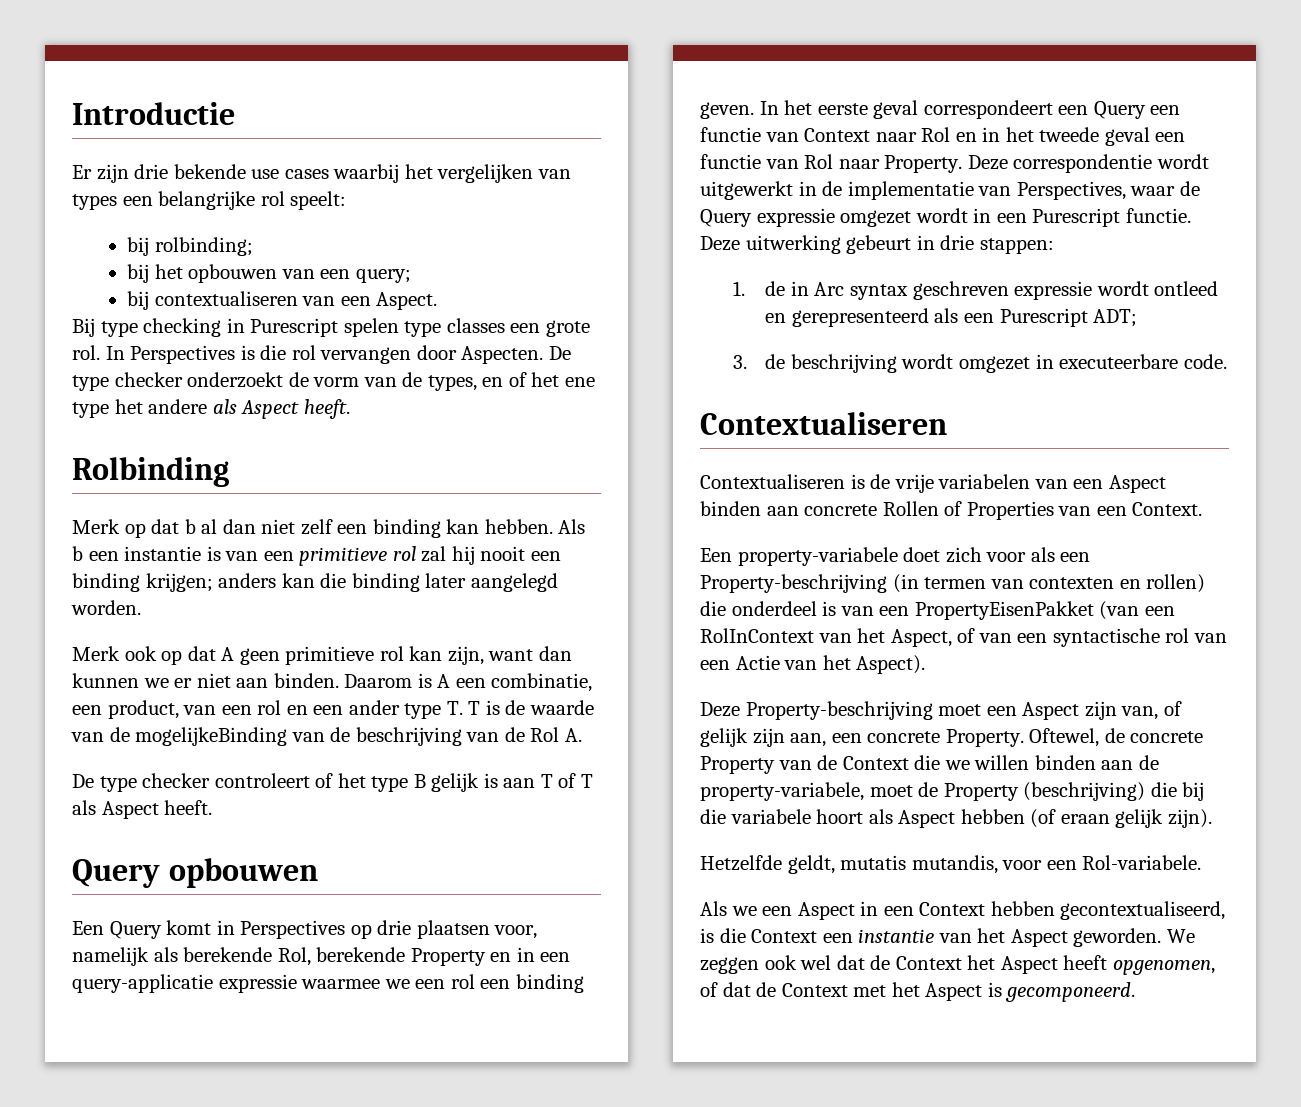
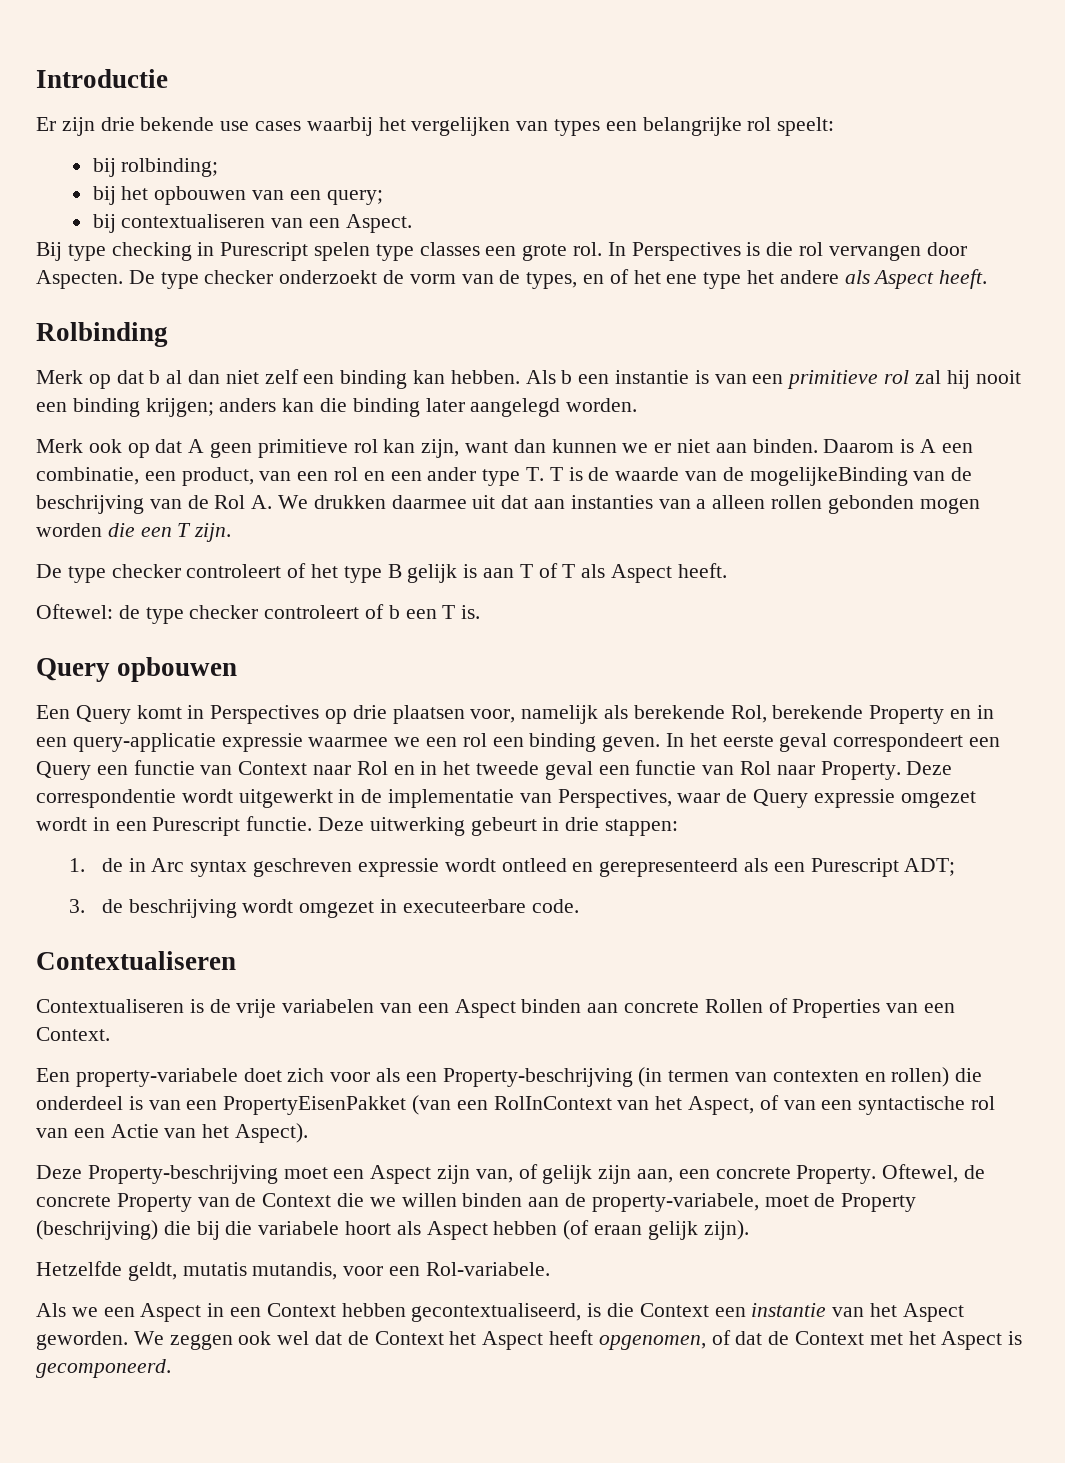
- Daarom is A een combinatie, een product, van een rol en een ander type T. T is de waarde van de mogelijkeBinding van de beschrijving van de Rol A.
+ Daarom is A een combinatie, een product, van een rol en een ander type T. T is de waarde van de mogelijkeBinding van de beschrijving van de Rol A. We drukken daarmee uit dat aan instanties van a alleen rollen gebonden mogen worden die een T zijn.
+ Oftewel: de type checker controleert of b een T is.

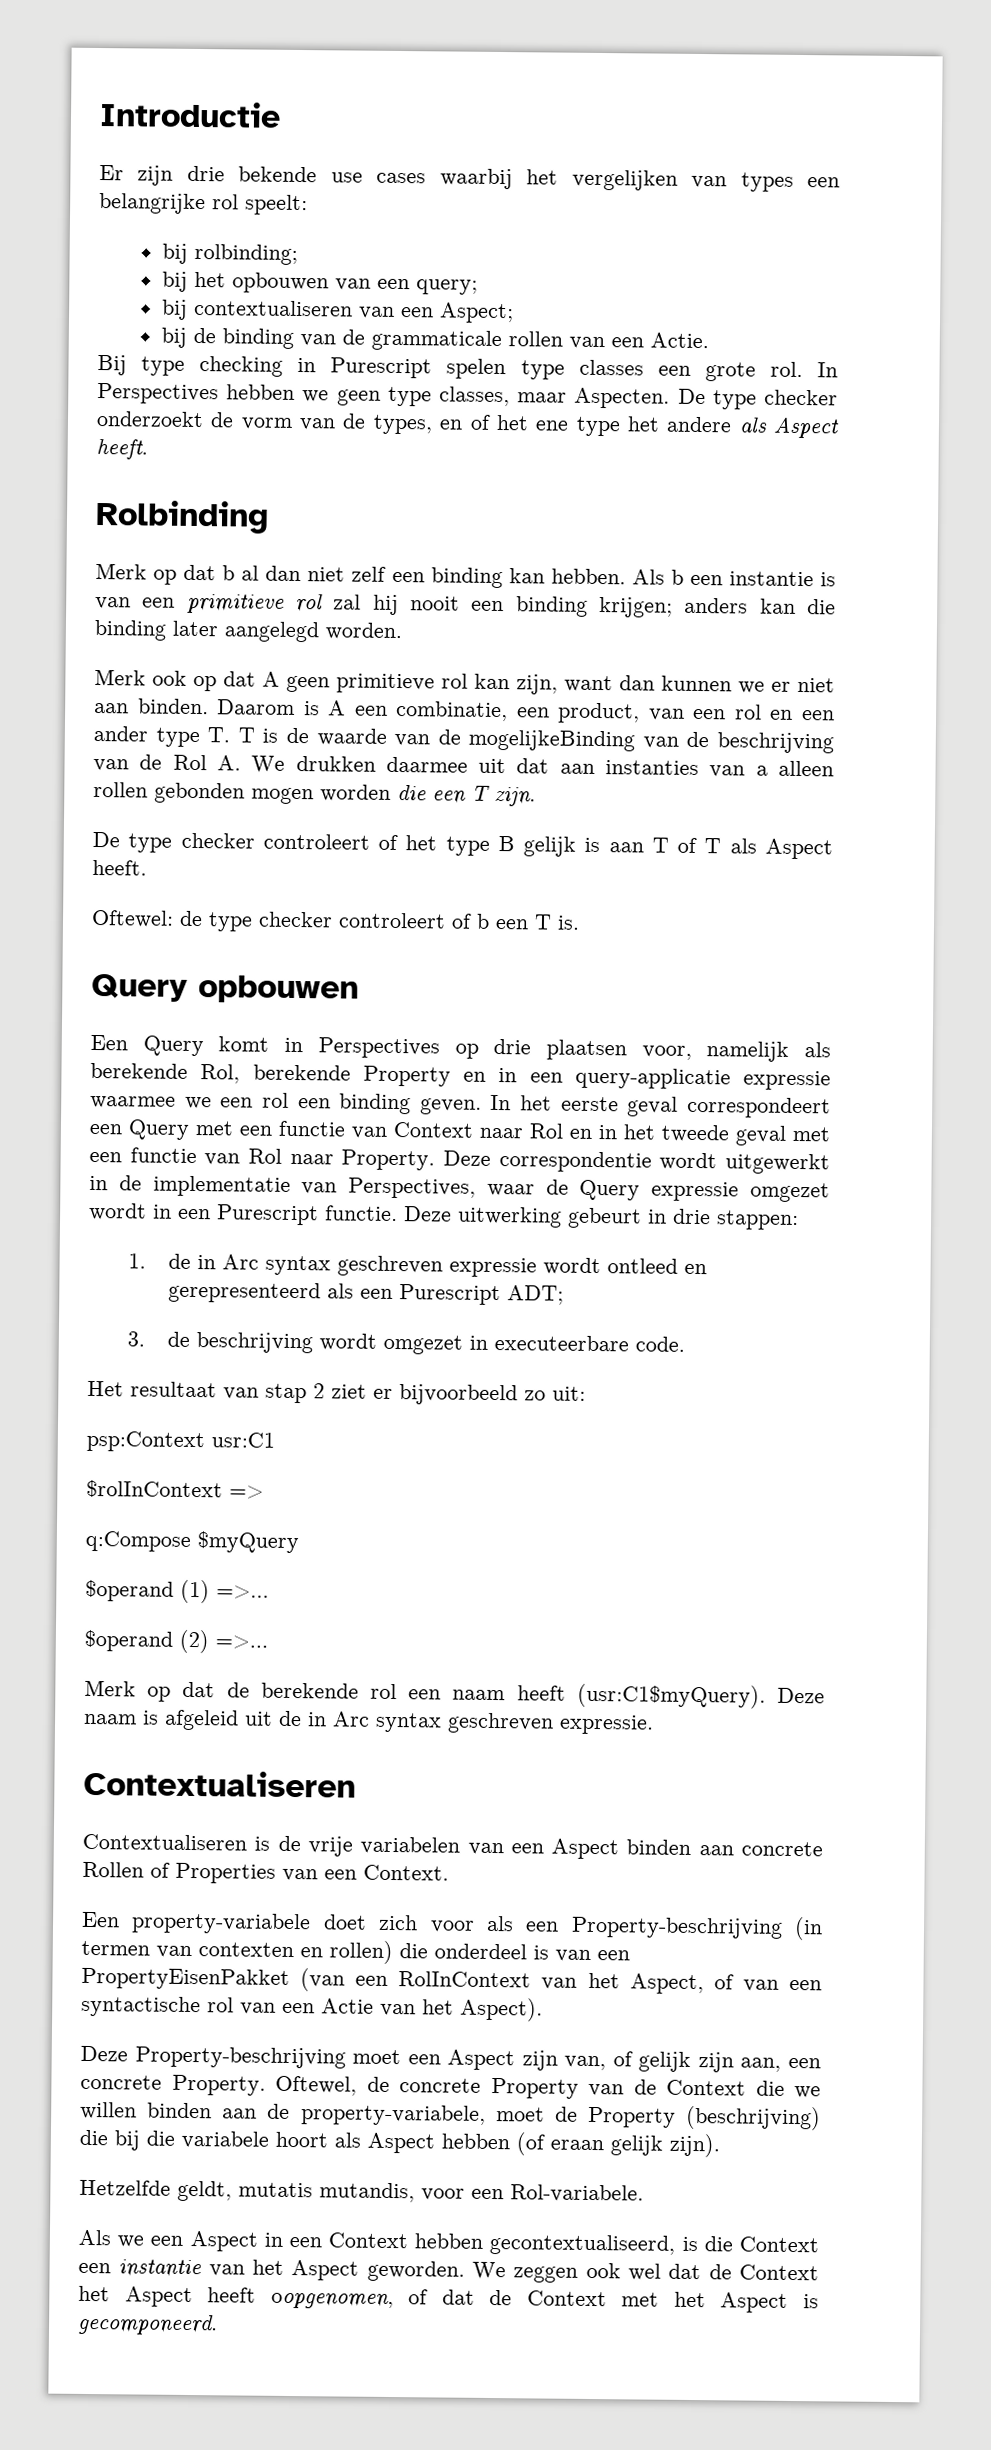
- bij contextualiseren van een Aspect.
+ bij contextualiseren van een Aspect;
+ bij de binding van de grammaticale rollen van een Actie.
- In Perspectives is die rol vervangen door Aspecten.
+ In Perspectives hebben we geen type classes, maar Aspecten.
- In het eerste geval correspondeert een Query een functie van Context naar Rol en in het tweede geval een functie van Rol naar Property.
+ In het eerste geval correspondeert een Query met een functie van Context naar Rol en in het tweede geval met een functie van Rol naar Property.
+ Het resultaat van stap 2 ziet er bijvoorbeeld zo uit:
+ psp:Context usr:C1
+ $rolInContext =>
+ q:Compose $myQuery
+ $operand (1) =>…
+ $operand (2) =>…
+ Merk op dat de berekende rol een naam heeft (usr:C1$myQuery). Deze naam is afgeleid uit de in Arc syntax geschreven expressie.
- We zeggen ook wel dat de Context het Aspect heeft opgenomen, of dat de Context met het Aspect is gecomponeerd.
+ We zeggen ook wel dat de Context het Aspect heeft oopgenomen, of dat de Context met het Aspect is gecomponeerd.

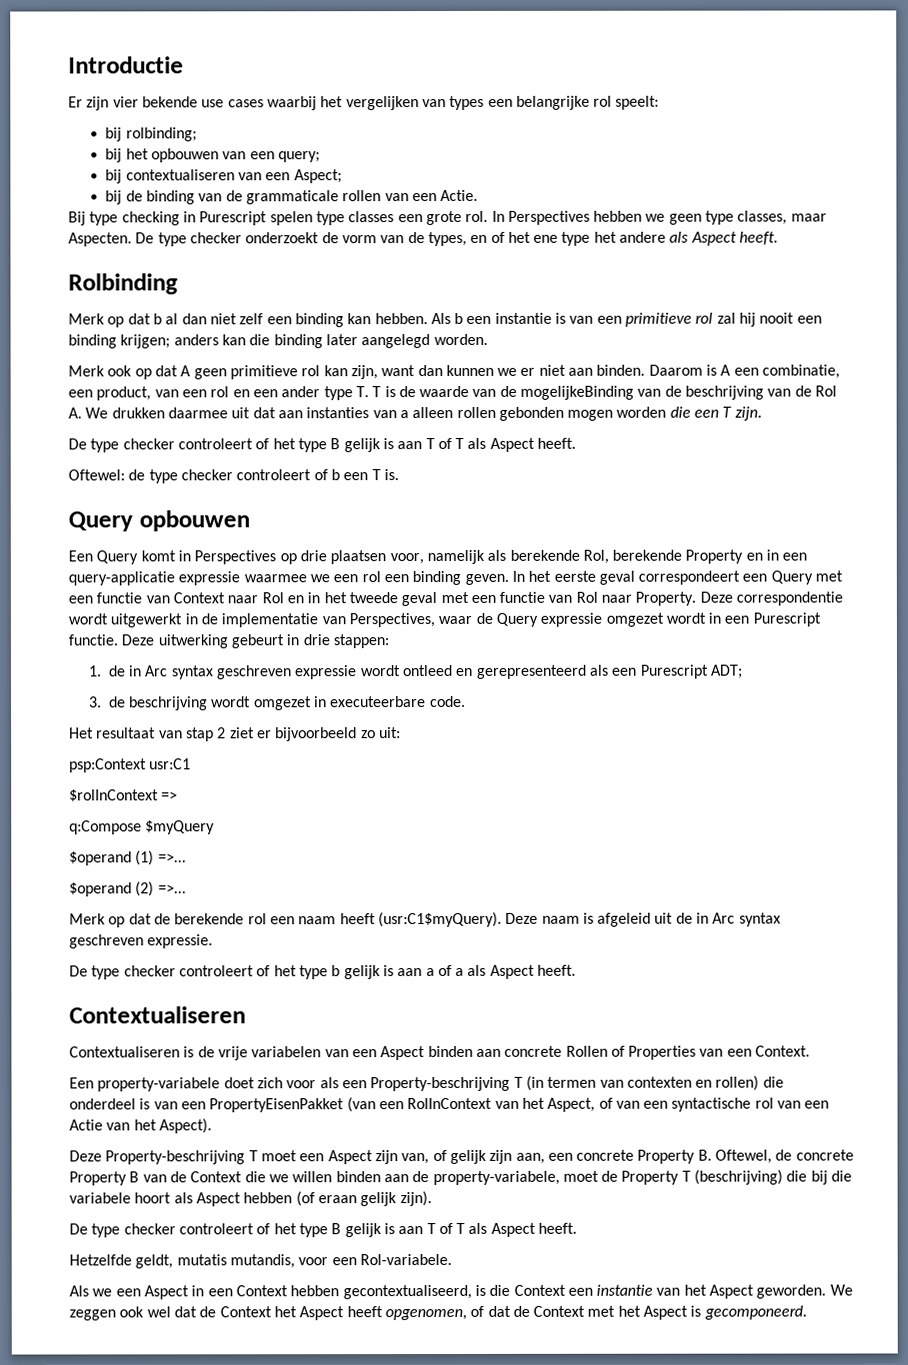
- Er zijn drie bekende use cases waarbij het vergelijken van types een belangrijke rol speelt:
+ Er zijn vier bekende use cases waarbij het vergelijken van types een belangrijke rol speelt:
+ De type checker controleert of het type b gelijk is aan a of a als Aspect heeft.
- Een property-variabele doet zich voor als een Property-beschrijving (in termen van contexten en rollen) die onderdeel is van een PropertyEisenPakket (van een RolInContext van het Aspect, of van een syntactische rol van een Actie van het Aspect).
+ Een property-variabele doet zich voor als een Property-beschrijving T (in termen van contexten en rollen) die onderdeel is van een PropertyEisenPakket (van een RolInContext van het Aspect, of van een syntactische rol van een Actie van het Aspect).
- Deze Property-beschrijving moet een Aspect zijn van, of gelijk zijn aan, een concrete Property. Oftewel, de concrete Property van de Context die we willen binden aan de property-variabele, moet de Property (beschrijving) die bij die variabele hoort als Aspect hebben (of eraan gelijk zijn).
+ Deze Property-beschrijving T moet een Aspect zijn van, of gelijk zijn aan, een concrete Property B. Oftewel, de concrete Property B van de Context die we willen binden aan de property-variabele, moet de Property T (beschrijving) die bij die variabele hoort als Aspect hebben (of eraan gelijk zijn).
+ De type checker controleert of het type B gelijk is aan T of T als Aspect heeft.
- We zeggen ook wel dat de Context het Aspect heeft oopgenomen, of dat de Context met het Aspect is gecomponeerd.
+ We zeggen ook wel dat de Context het Aspect heeft opgenomen, of dat de Context met het Aspect is gecomponeerd.

